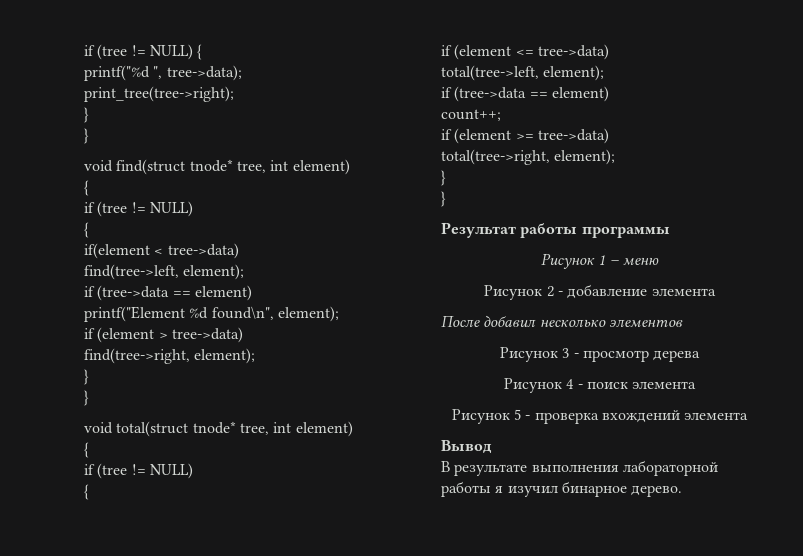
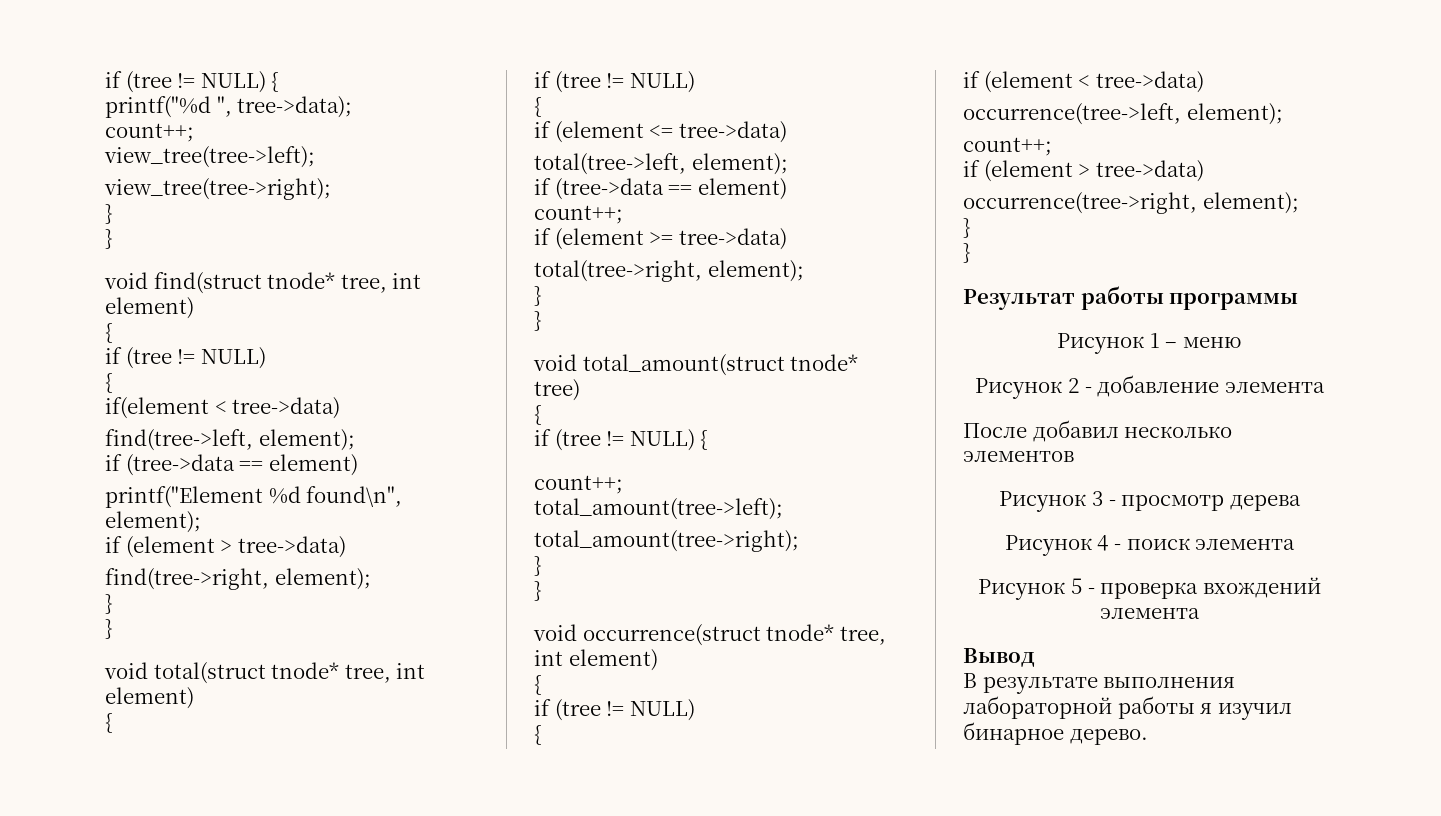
  printf("%d ", tree->data);
- print_tree(tree->right);
+ count++;
+ view_tree(tree->left);
+ view_tree(tree->right);
+ void total_amount(struct tnode* tree)
+ {
+ if (tree != NULL) {
+ count++;
+ total_amount(tree->left);
+ total_amount(tree->right);
+ }
+ }
+ void occurrence(struct tnode* tree, int element)
+ {
+ if (tree != NULL)
+ {
+ if (element < tree->data)
+ occurrence(tree->left, element);
+ count++;
+ if (element > tree->data)
+ occurrence(tree->right, element);
+ }
+ }

